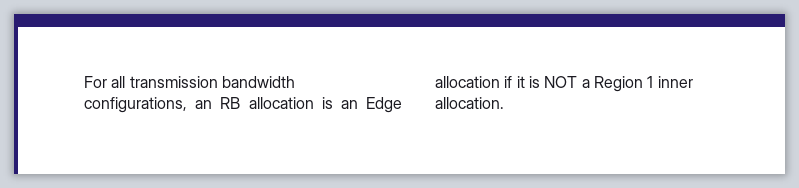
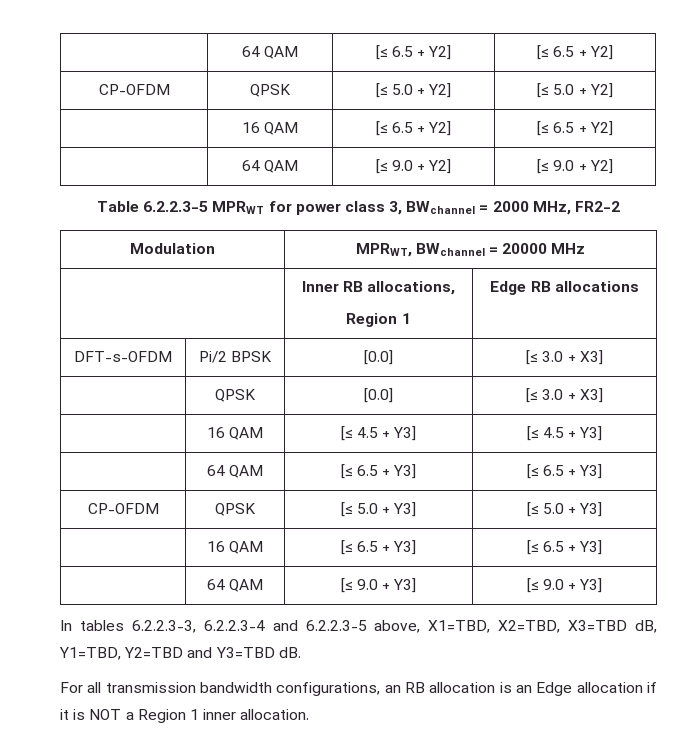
+ | 64 QAM | [≤ 6.5 + Y2] | [≤ 6.5 + Y2]
+ CP-OFDM | QPSK | [≤ 5.0 + Y2] | [≤ 5.0 + Y2]
+ | 16 QAM | [≤ 6.5 + Y2] | [≤ 6.5 + Y2]
+ | 64 QAM | [≤ 9.0 + Y2] | [≤ 9.0 + Y2]
+ Table 6.2.2.3-5 MPRWT for power class 3, BWchannel = 2000 MHz, FR2-2
+ Modulation | MPRWT, BWchannel = 20000 MHz
+ | Inner RB allocations,
+ Region 1 | Edge RB allocations
+ DFT-s-OFDM | Pi/2 BPSK | [0.0] | [≤ 3.0 + X3]
+ | QPSK | [0.0] | [≤ 3.0 + X3]
+ | 16 QAM | [≤ 4.5 + Y3] | [≤ 4.5 + Y3]
+ | 64 QAM | [≤ 6.5 + Y3] | [≤ 6.5 + Y3]
+ CP-OFDM | QPSK | [≤ 5.0 + Y3] | [≤ 5.0 + Y3]
+ | 16 QAM | [≤ 6.5 + Y3] | [≤ 6.5 + Y3]
+ | 64 QAM | [≤ 9.0 + Y3] | [≤ 9.0 + Y3]
+ In tables 6.2.2.3-3, 6.2.2.3-4 and 6.2.2.3-5 above, X1=TBD, X2=TBD, X3=TBD dB, Y1=TBD, Y2=TBD and Y3=TBD dB.

